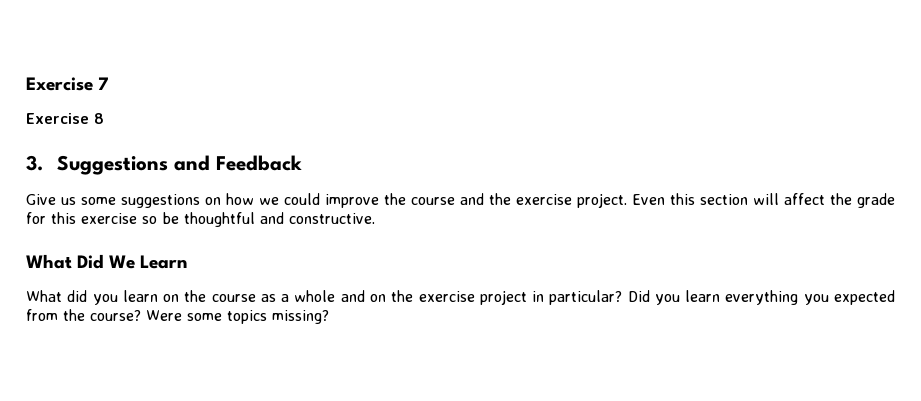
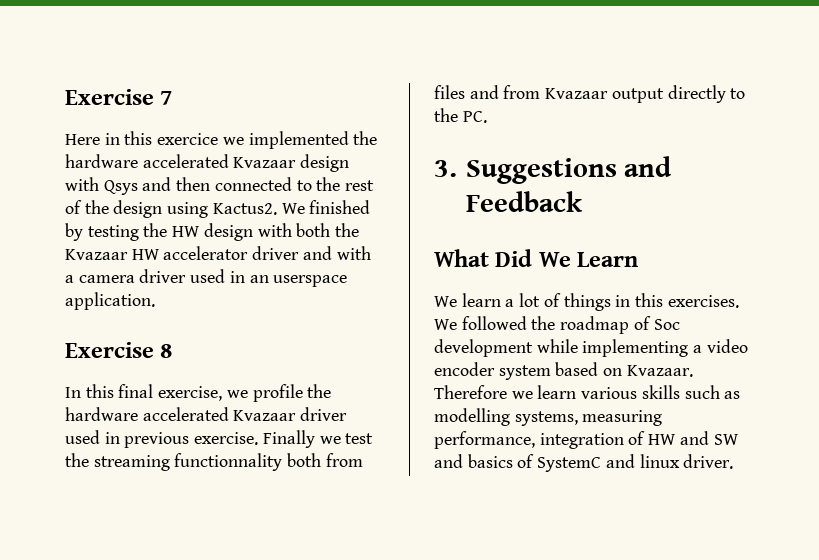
+ Here in this exercice we implemented the hardware accelerated Kvazaar design with Qsys and then connected to the rest of the design using Kactus2. We finished by testing the HW design with both the Kvazaar HW accelerator driver and with a camera driver used in an userspace application.
  Exercise 8
+ In this final exercise, we profile the hardware accelerated Kvazaar driver used in previous exercise. Finally we test the streaming functionnality both from files and from Kvazaar output directly to the PC.
  3. Suggestions and Feedback
- Give us some suggestions on how we could improve the course and the exercise project. Even this section will affect the grade for this exercise so be thoughtful and constructive.
  What Did We Learn
- What did you learn on the course as a whole and on the exercise project in particular? Did you learn everything you expected from the course? Were some topics missing?
+ We learn a lot of things in this exercises. We followed the roadmap of Soc development while implementing a video encoder system based on Kvazaar. Therefore we learn various skills such as modelling systems, measuring performance, integration of HW and SW and basics of SystemC and linux driver.

